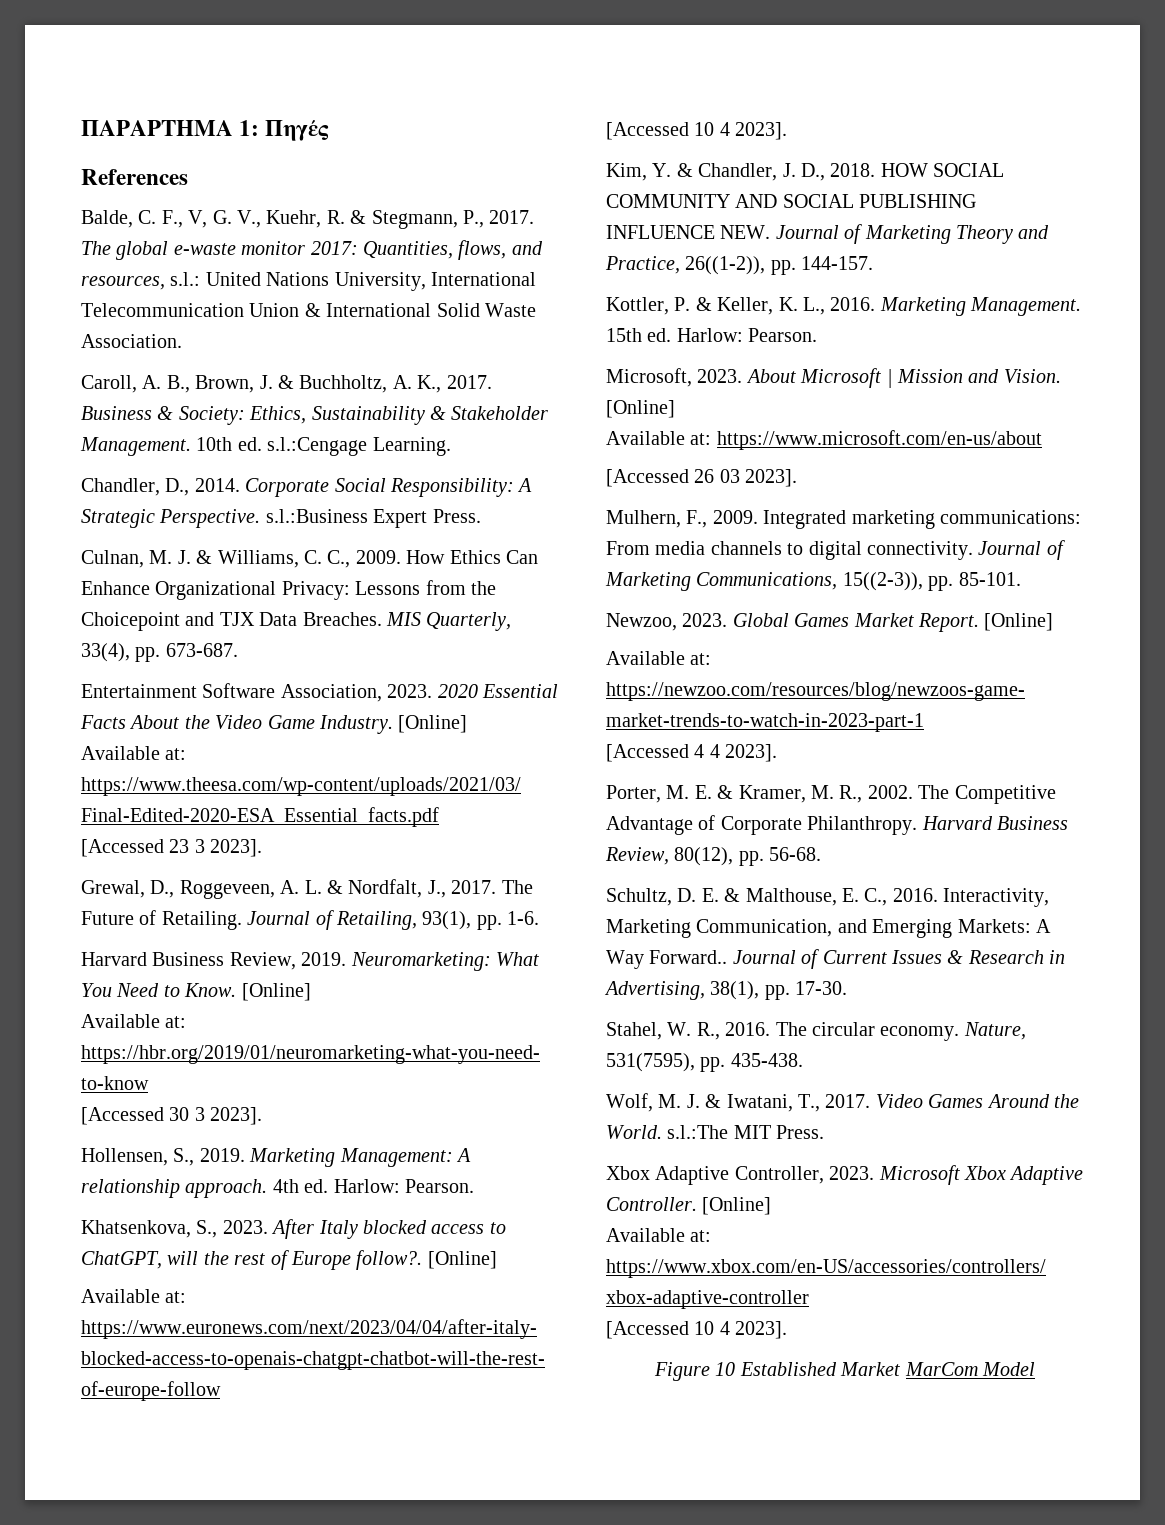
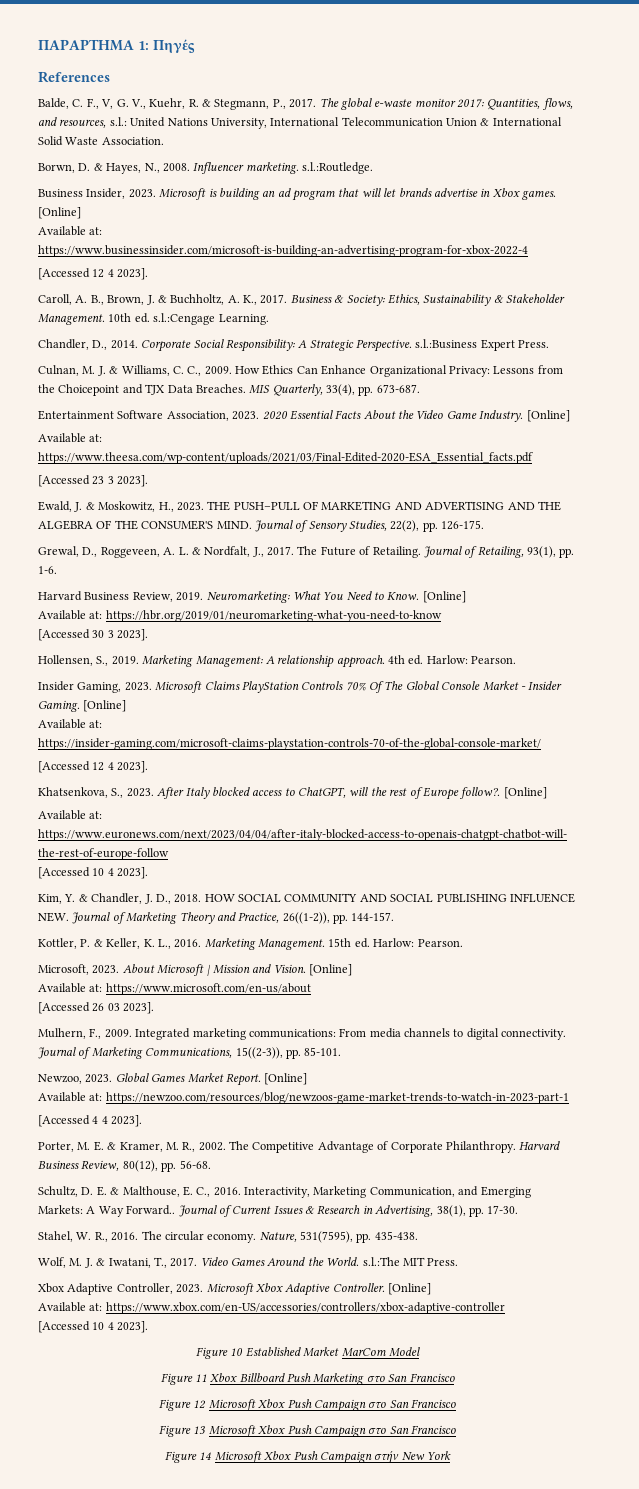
+ Borwn, D. & Hayes, N., 2008. Influencer marketing. s.l.:Routledge.
+ Business Insider, 2023. Microsoft is building an ad program that will let brands advertise in Xbox games. [Online]
+ Available at: https://www.businessinsider.com/microsoft-is-building-an-advertising-program-for-xbox-2022-4
+ [Accessed 12 4 2023].
+ Ewald, J. & Moskowitz, H., 2023. THE PUSH–PULL OF MARKETING AND ADVERTISING AND THE ALGEBRA OF THE CONSUMER'S MIND. Journal of Sensory Studies, 22(2), pp. 126-175.
+ Insider Gaming, 2023. Microsoft Claims PlayStation Controls 70% Of The Global Console Market - Insider Gaming. [Online]
+ Available at: https://insider-gaming.com/microsoft-claims-playstation-controls-70-of-the-global-console-market/
+ [Accessed 12 4 2023].
+ Figure 11 Xbox Billboard Push Marketing στο San Francisco
+ Figure 12 Microsoft Xbox Push Campaign στο San Francisco
+ Figure 13 Microsoft Xbox Push Campaign στο San Francisco
+ Figure 14 Microsoft Xbox Push Campaign στήν New York

